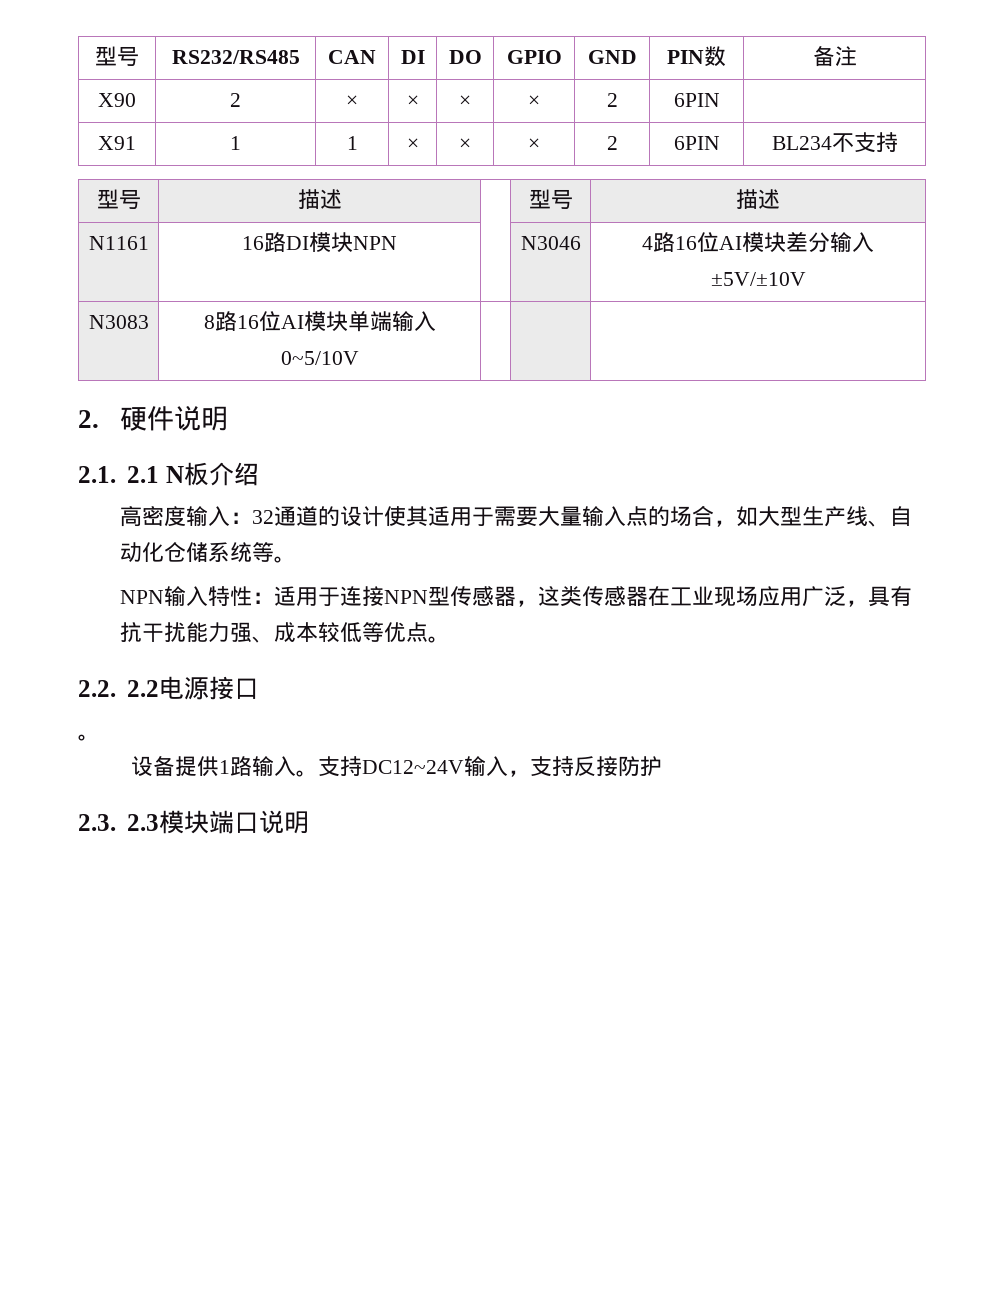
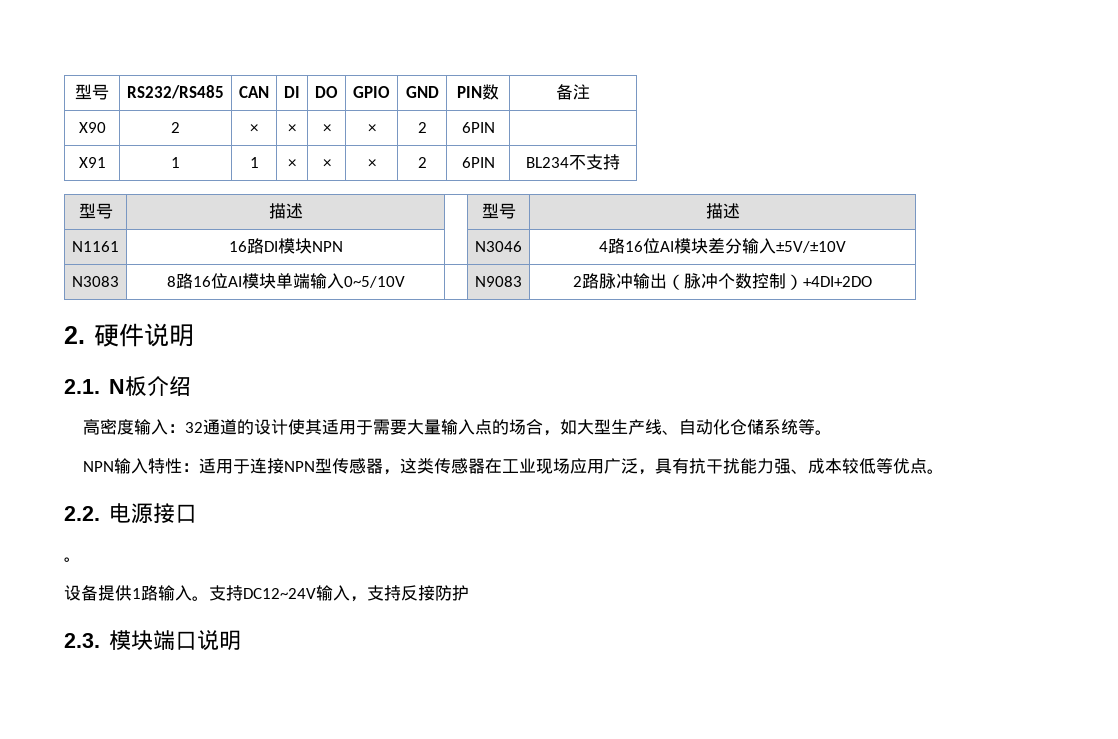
- N3083 | 8路16位AI模块单端输入0~5/10V | | |
+ N3083 | 8路16位AI模块单端输入0~5/10V | | N9083 | 2路脉冲输出（脉冲个数控制）+4DI+2DO
- 2.1. 2.1 N板介绍
+ 2.1. N板介绍
- 2.2. 2.2电源接口
+ 2.2.电源接口
- 2.3. 2.3模块端口说明
+ 2.3.模块端口说明

